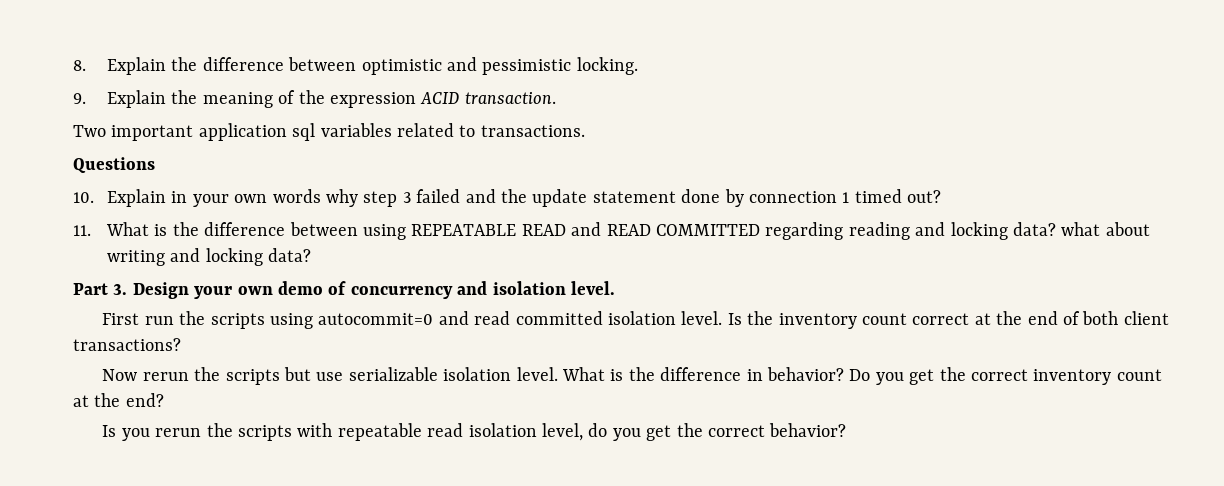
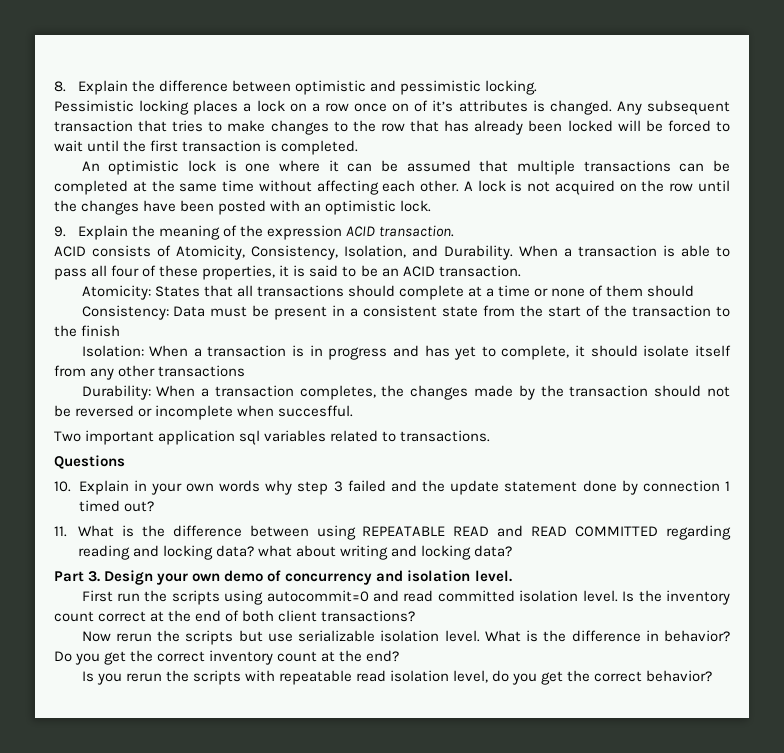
+ Pessimistic locking places a lock on a row once on of it’s attributes is changed. Any subsequent transaction that tries to make changes to the row that has already been locked will be forced to wait until the first transaction is completed.
+ An optimistic lock is one where it can be assumed that multiple transactions can be completed at the same time without affecting each other. A lock is not acquired on the row until the changes have been posted with an optimistic lock.
+ ACID consists of Atomicity, Consistency, Isolation, and Durability. When a transaction is able to pass all four of these properties, it is said to be an ACID transaction.
+ Atomicity: States that all transactions should complete at a time or none of them should
+ Consistency: Data must be present in a consistent state from the start of the transaction to the finish
+ Isolation: When a transaction is in progress and has yet to complete, it should isolate itself from any other transactions
+ Durability: When a transaction completes, the changes made by the transaction should not be reversed or incomplete when succesfful.

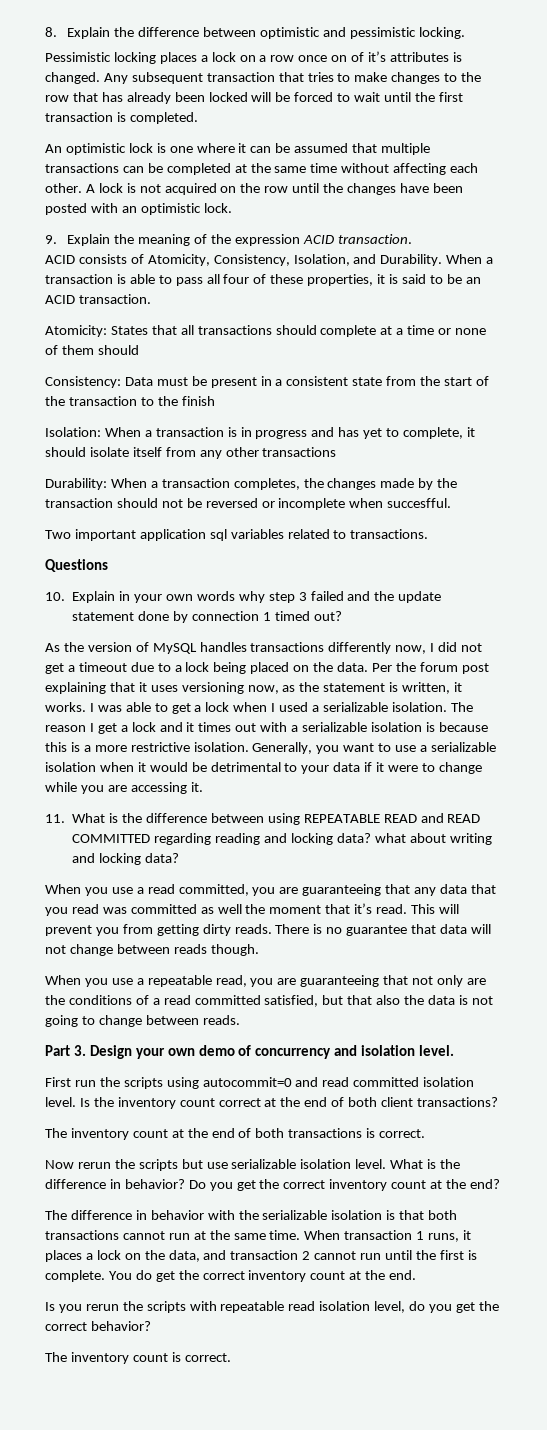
+ As the version of MySQL handles transactions differently now, I did not get a timeout due to a lock being placed on the data. Per the forum post explaining that it uses versioning now, as the statement is written, it works. I was able to get a lock when I used a serializable isolation. The reason I get a lock and it times out with a serializable isolation is because this is a more restrictive isolation. Generally, you want to use a serializable isolation when it would be detrimental to your data if it were to change while you are accessing it.
+ When you use a read committed, you are guaranteeing that any data that you read was committed as well the moment that it’s read. This will prevent you from getting dirty reads. There is no guarantee that data will not change between reads though.
+ When you use a repeatable read, you are guaranteeing that not only are the conditions of a read committed satisfied, but that also the data is not going to change between reads.
+ The inventory count at the end of both transactions is correct.
+ The difference in behavior with the serializable isolation is that both transactions cannot run at the same time. When transaction 1 runs, it places a lock on the data, and transaction 2 cannot run until the first is complete. You do get the correct inventory count at the end.
+ The inventory count is correct.

